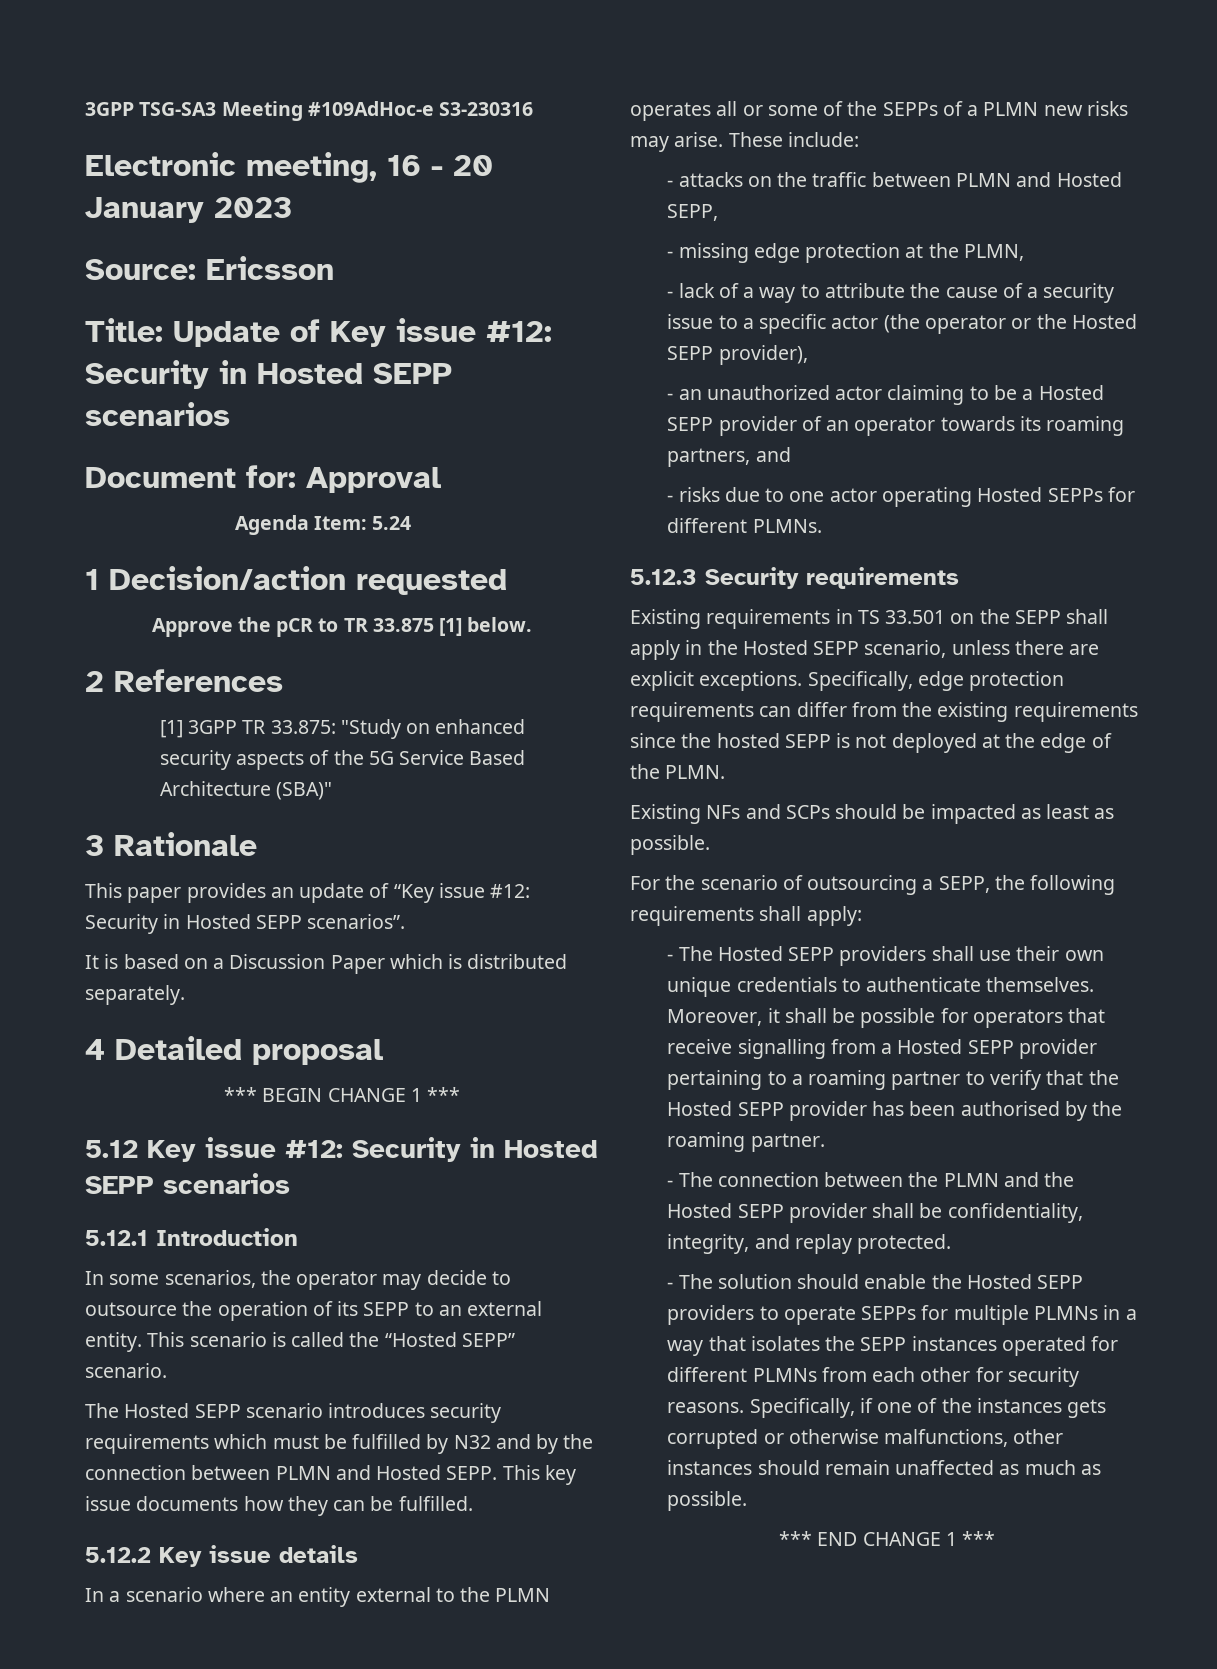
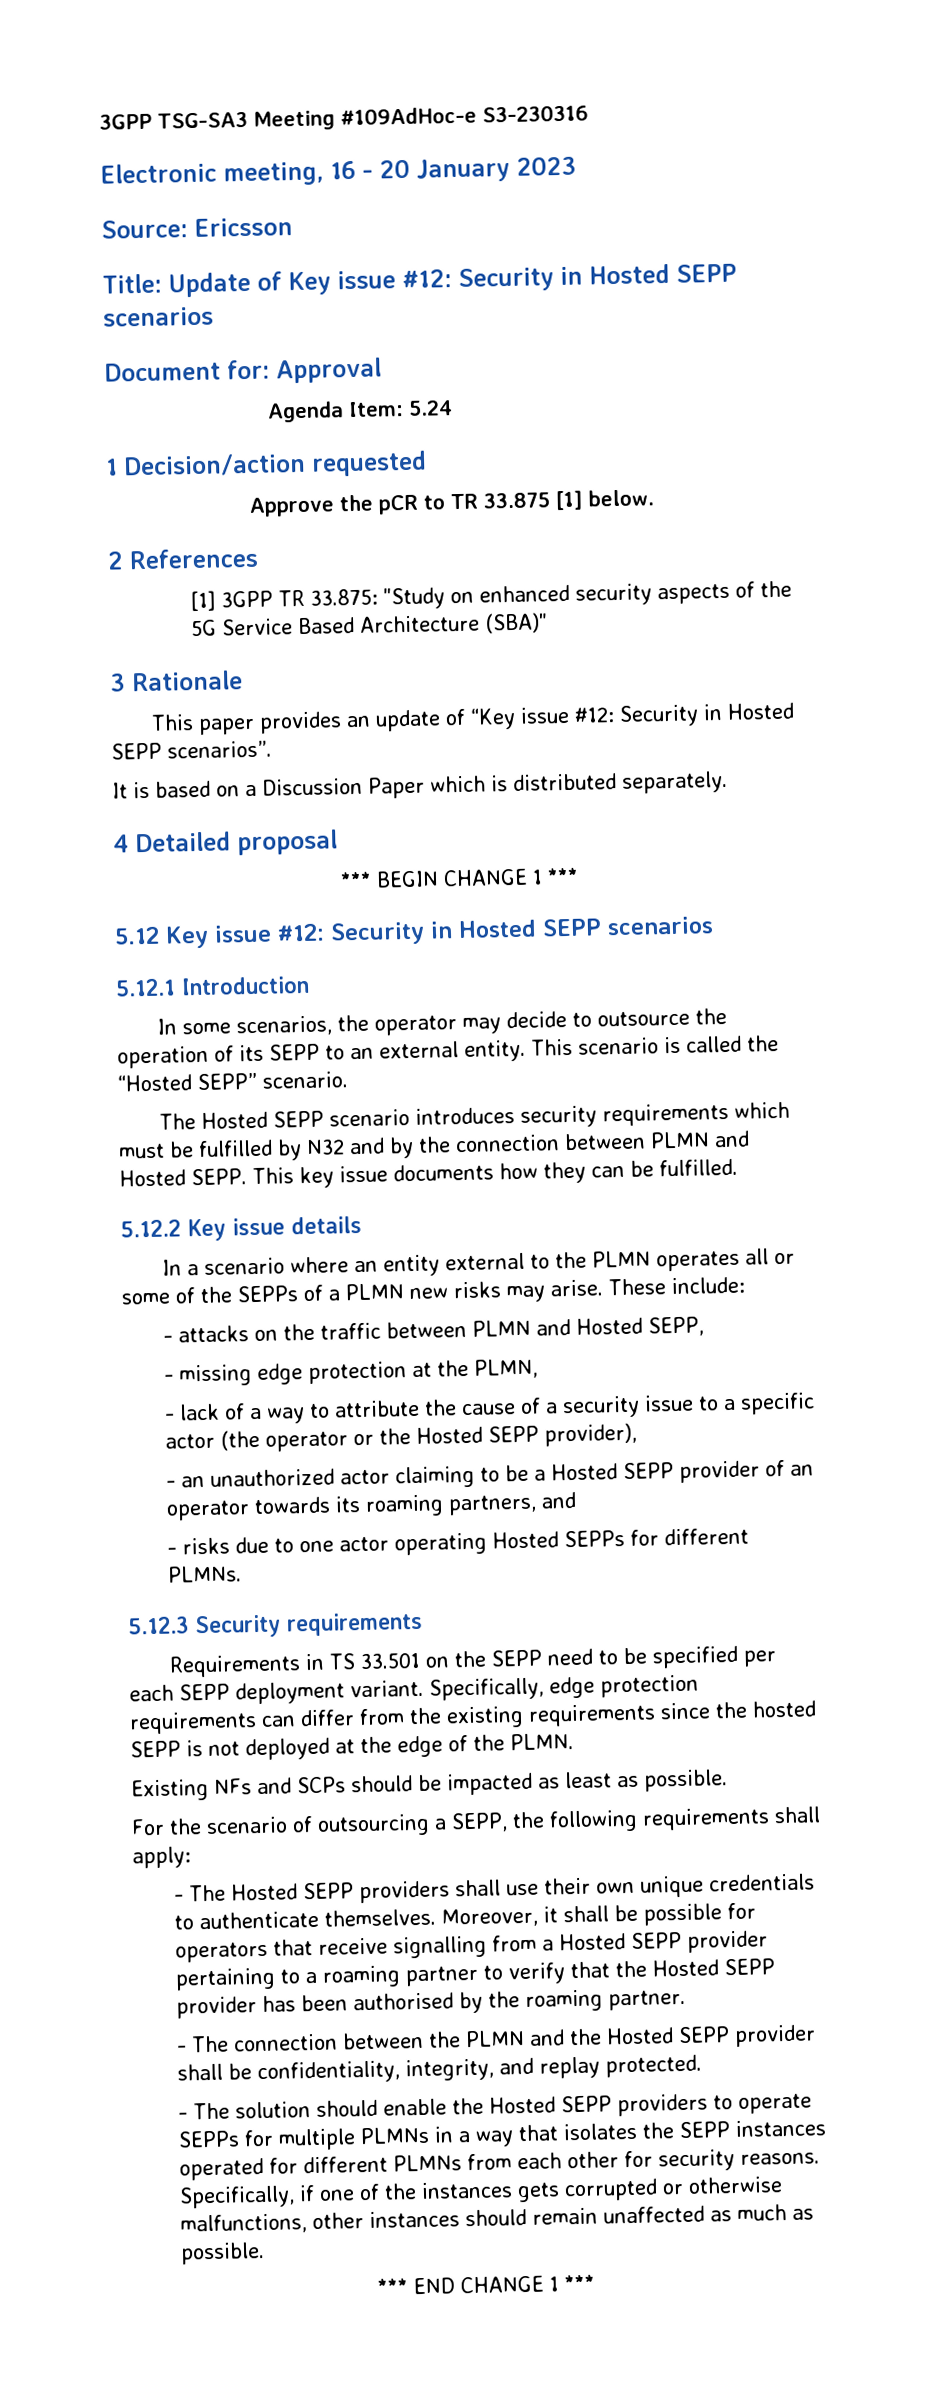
- Existing requirements in TS 33.501 on the SEPP shall apply in the Hosted SEPP scenario, unless there are explicit exceptions.
+ Requirements in TS 33.501 on the SEPP need to be specified per each SEPP deployment variant.

